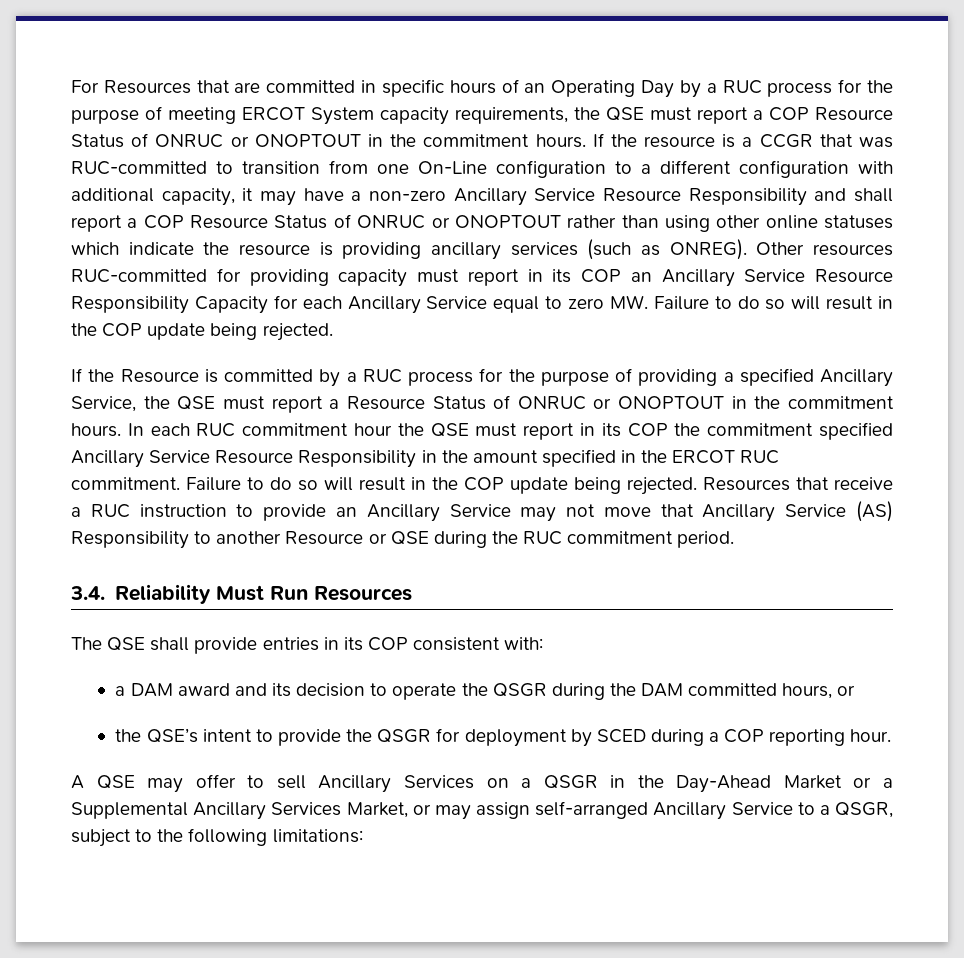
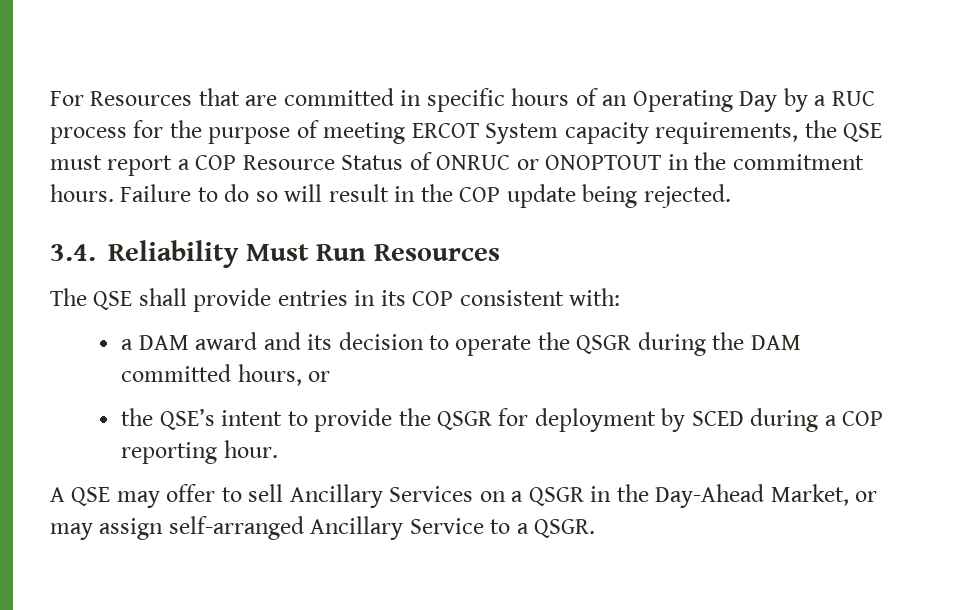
- If the resource is a CCGR that was RUC-committed to transition from one On-Line configuration to a different configuration with additional capacity, it may have a non-zero Ancillary Service Resource Responsibility and shall report a COP Resource Status of ONRUC or ONOPTOUT rather than using other online statuses which indicate the resource is providing ancillary services (such as ONREG). Other resources RUC-committed for providing capacity must report in its COP an Ancillary Service Resource Responsibility Capacity for each Ancillary Service equal to zero MW. Failure to do so will result in the COP update being rejected.
+ Failure to do so will result in the COP update being rejected.
- If the Resource is committed by a RUC process for the purpose of providing a specified Ancillary Service, the QSE must report a Resource Status of ONRUC or ONOPTOUT in the commitment hours. In each RUC commitment hour the QSE must report in its COP the commitment specified Ancillary Service Resource Responsibility in the amount specified in the ERCOT RUC commitment. Failure to do so will result in the COP update being rejected. Resources that receive a RUC instruction to provide an Ancillary Service may not move that Ancillary Service (AS) Responsibility to another Resource or QSE during the RUC commitment period.
- A QSE may offer to sell Ancillary Services on a QSGR in the Day-Ahead Market or a Supplemental Ancillary Services Market, or may assign self-arranged Ancillary Service to a QSGR, subject to the following limitations:
+ A QSE may offer to sell Ancillary Services on a QSGR in the Day-Ahead Market, or may assign self-arranged Ancillary Service to a QSGR.

